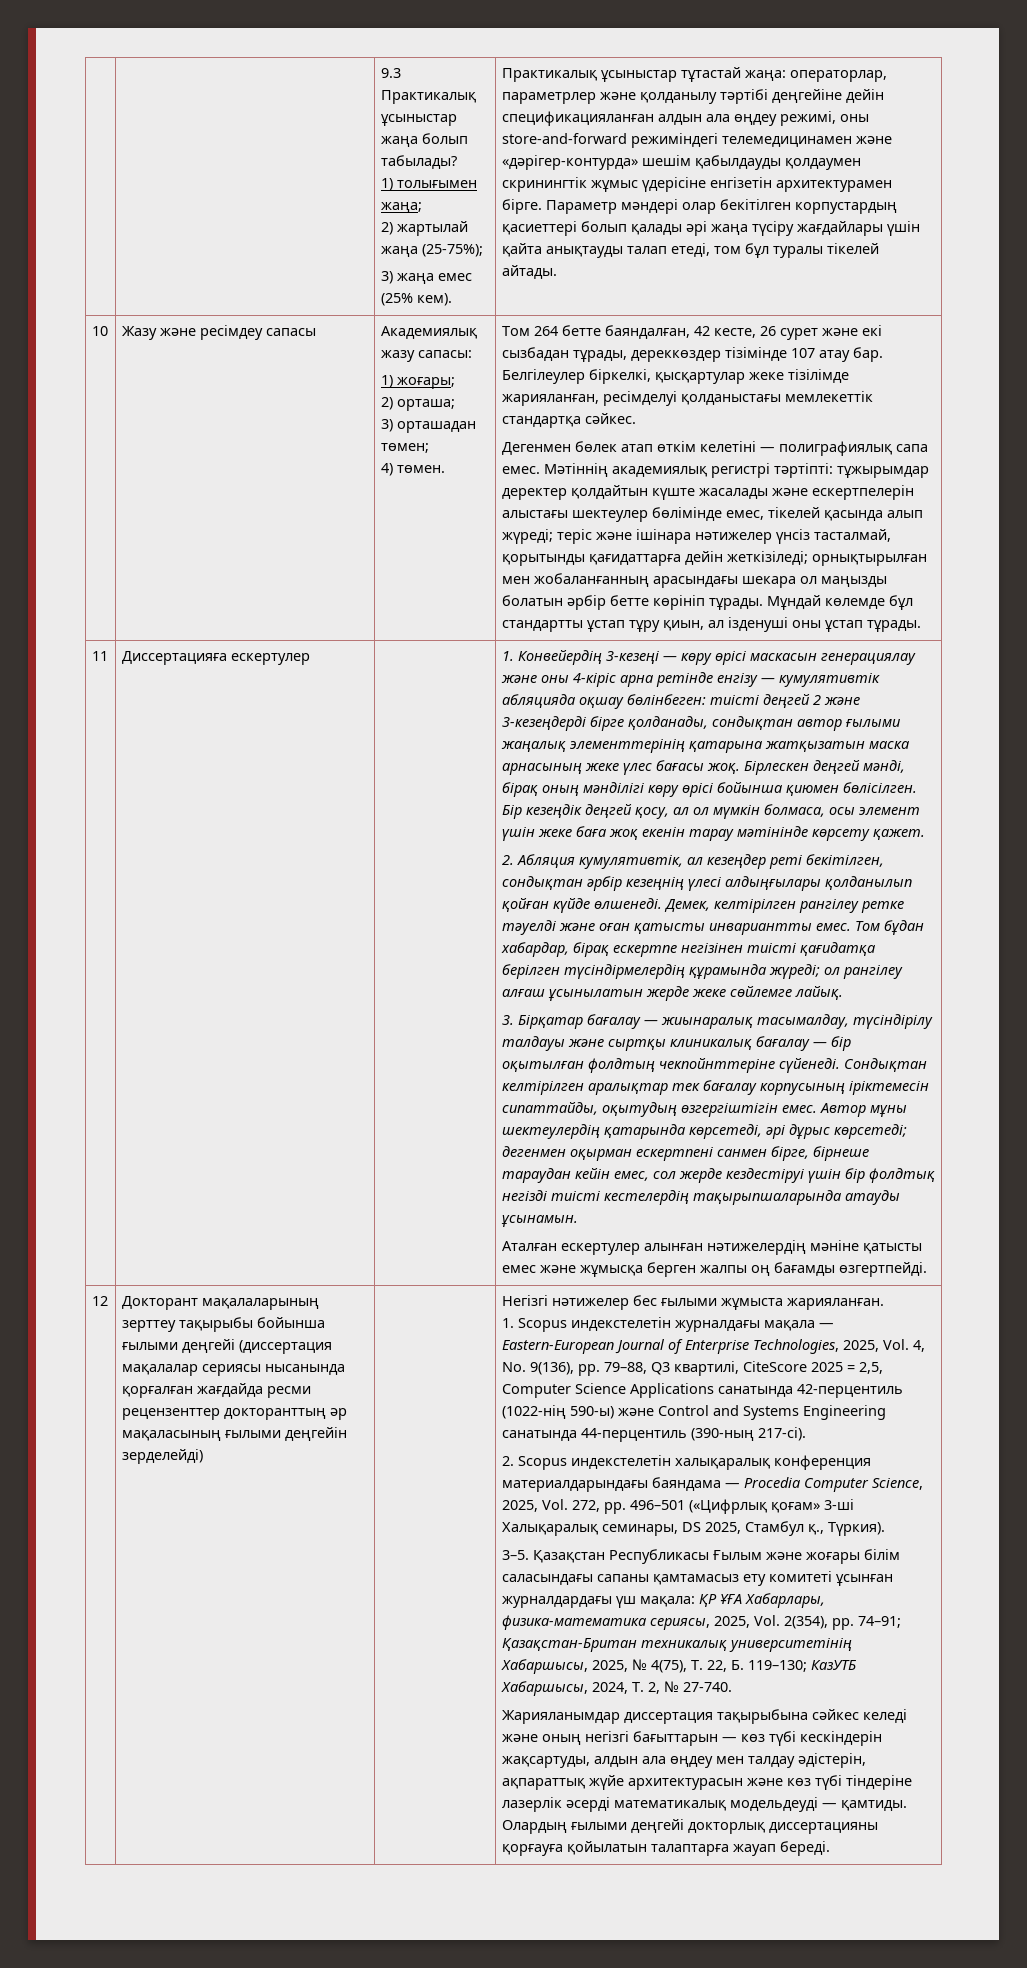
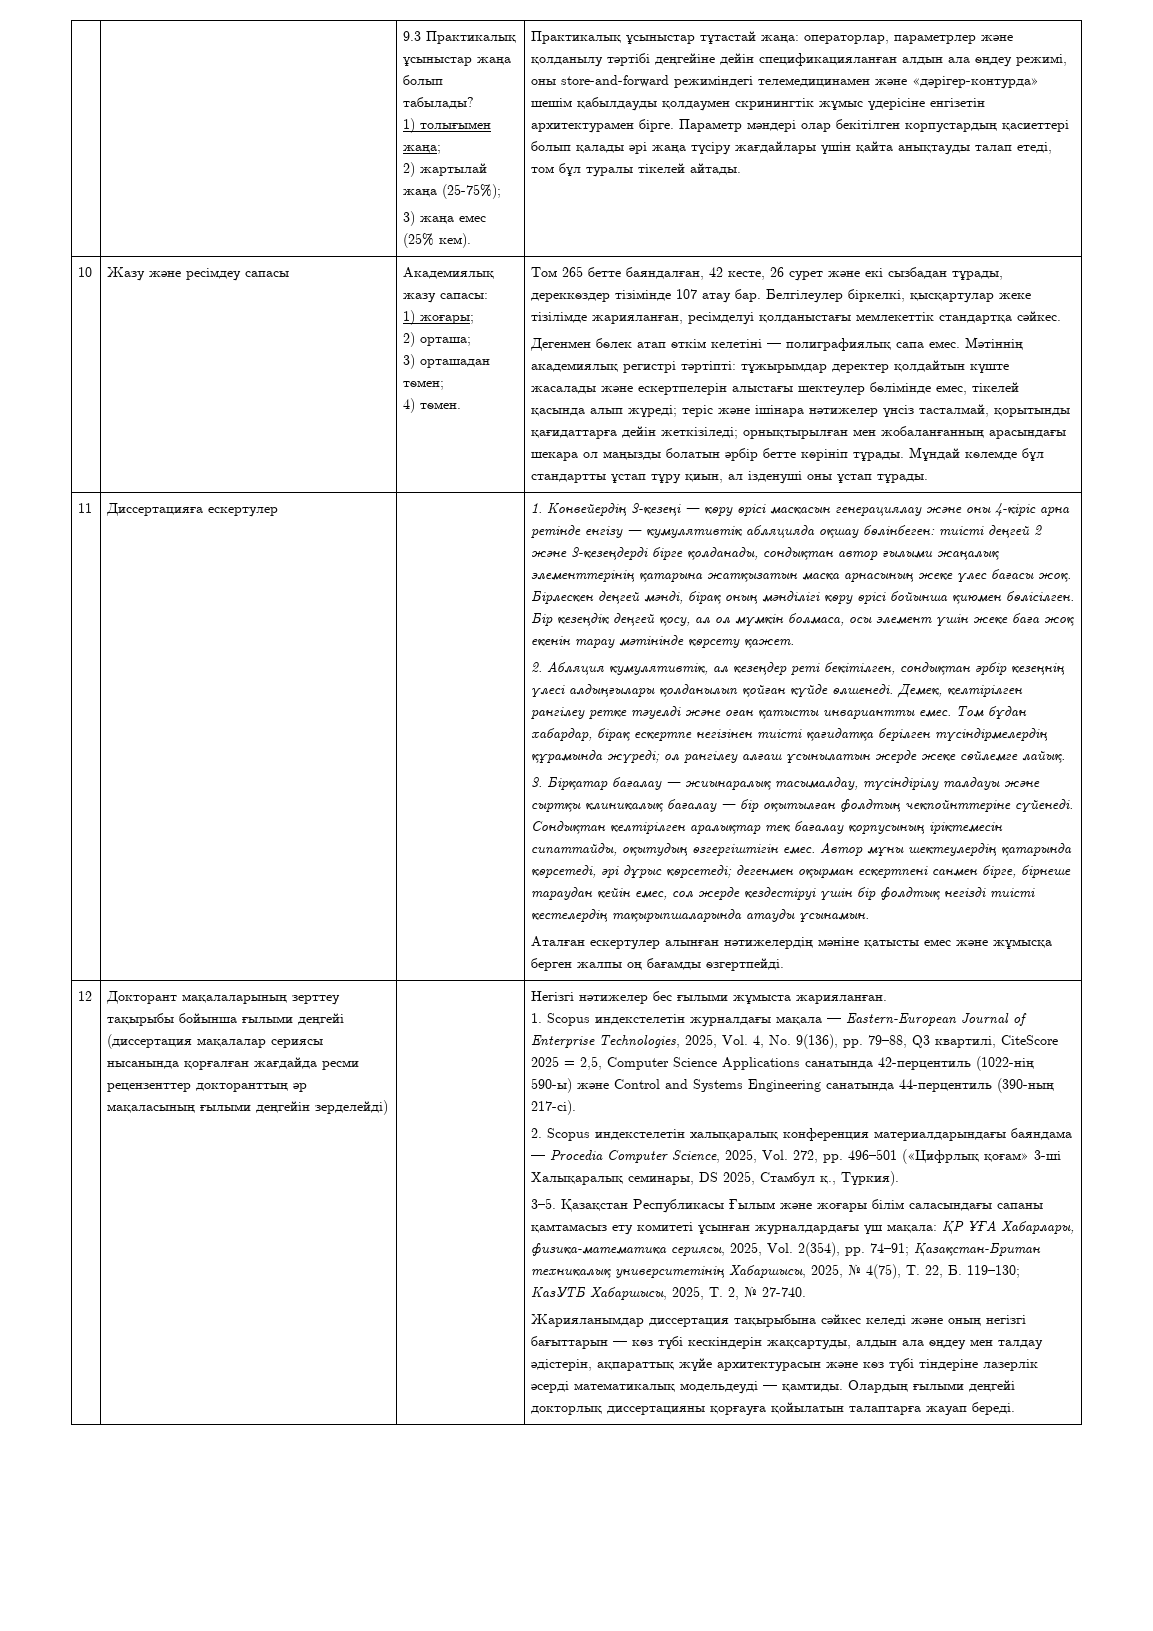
- Том 264 бетте баяндалған, 42 кесте, 26 сурет және екі сызбадан тұрады, дереккөздер тізімінде 107 атау бар.
+ Том 265 бетте баяндалған, 42 кесте, 26 сурет және екі сызбадан тұрады, дереккөздер тізімінде 107 атау бар.
- Қазақстан Республикасы Ғылым және жоғары білім саласындағы сапаны қамтамасыз ету комитеті ұсынған журналдардағы үш мақала: ҚР ҰҒА Хабарлары, физика-математика сериясы, 2025, Vol. 2(354), pp. 74–91; Қазақстан-Британ техникалық университетінің Хабаршысы, 2025, № 4(75), Т. 22, Б. 119–130; КазУТБ Хабаршысы, 2024, Т. 2, № 27-740.
+ Қазақстан Республикасы Ғылым және жоғары білім саласындағы сапаны қамтамасыз ету комитеті ұсынған журналдардағы үш мақала: ҚР ҰҒА Хабарлары, физика-математика сериясы, 2025, Vol. 2(354), pp. 74–91; Қазақстан-Британ техникалық университетінің Хабаршысы, 2025, № 4(75), Т. 22, Б. 119–130; КазУТБ Хабаршысы, 2025, Т. 2, № 27-740.

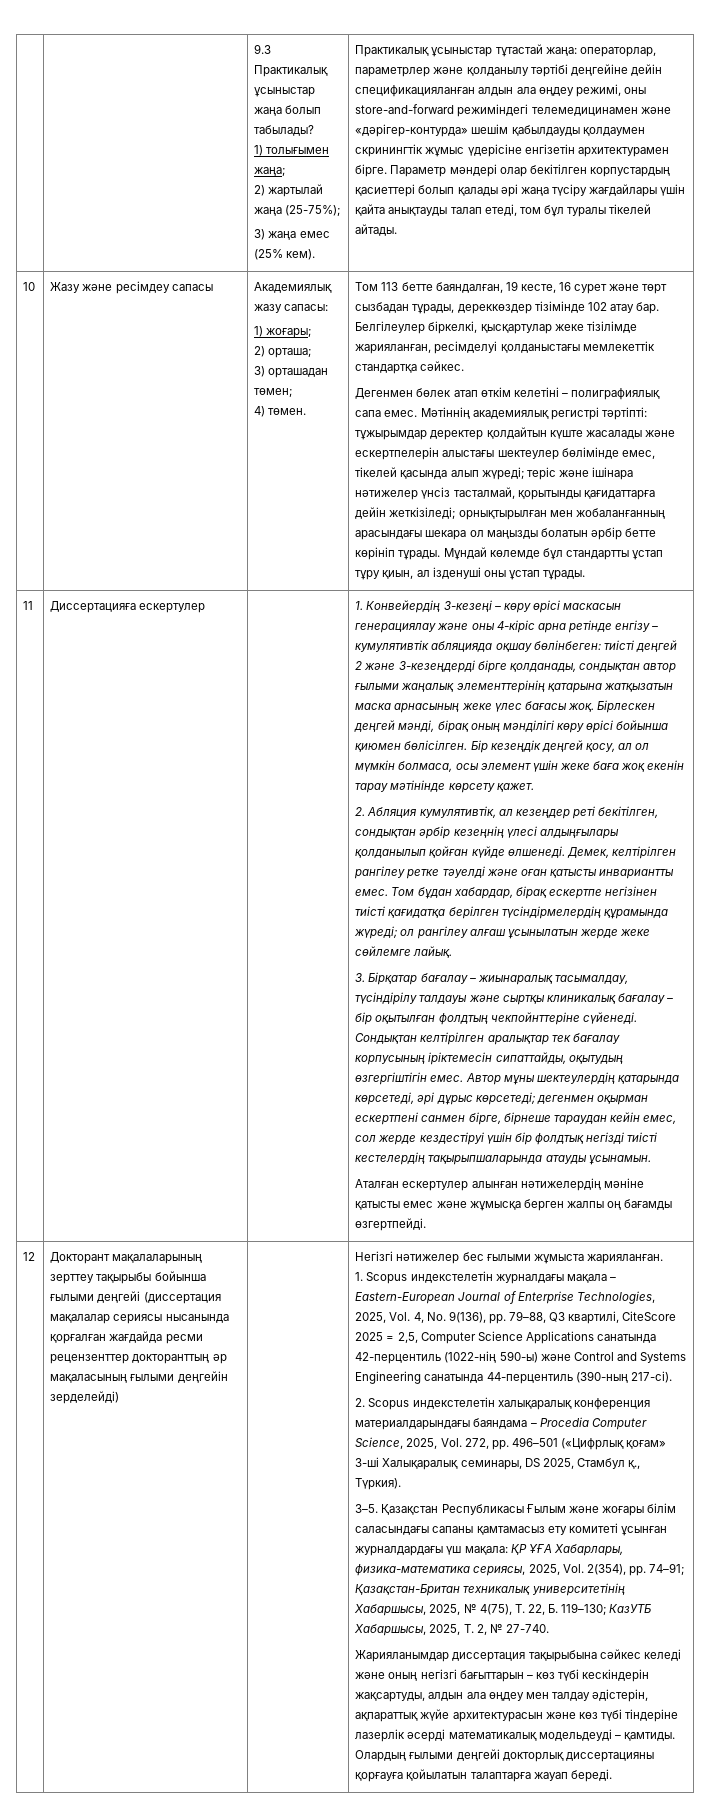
- Том 265 бетте баяндалған, 42 кесте, 26 сурет және екі сызбадан тұрады, дереккөздер тізімінде 107 атау бар.
+ Том 113 бетте баяндалған, 19 кесте, 16 сурет және төрт сызбадан тұрады, дереккөздер тізімінде 102 атау бар.
- Дегенмен бөлек атап өткім келетіні — полиграфиялық сапа емес.
+ Дегенмен бөлек атап өткім келетіні – полиграфиялық сапа емес.
- 1. Конвейердің 3-кезеңі — көру өрісі маскасын генерациялау және оны 4-кіріс арна ретінде енгізу — кумулятивтік абляцияда оқшау бөлінбеген: тиісті деңгей 2 және 3-кезеңдерді бірге қолданады, сондықтан автор ғылыми жаңалық элементтерінің қатарына жатқызатын маска арнасының жеке үлес бағасы жоқ.
+ 1. Конвейердің 3-кезеңі – көру өрісі маскасын генерациялау және оны 4-кіріс арна ретінде енгізу – кумулятивтік абляцияда оқшау бөлінбеген: тиісті деңгей 2 және 3-кезеңдерді бірге қолданады, сондықтан автор ғылыми жаңалық элементтерінің қатарына жатқызатын маска арнасының жеке үлес бағасы жоқ.
- 3. Бірқатар бағалау — жиынаралық тасымалдау, түсіндірілу талдауы және сыртқы клиникалық бағалау — бір оқытылған фолдтың чекпойнттеріне сүйенеді.
+ 3. Бірқатар бағалау – жиынаралық тасымалдау, түсіндірілу талдауы және сыртқы клиникалық бағалау – бір оқытылған фолдтың чекпойнттеріне сүйенеді.
- 1. Scopus индекстелетін журналдағы мақала — Eastern-European Journal of Enterprise Technologies, 2025, Vol. 4, No. 9(136), pp. 79–88, Q3 квартилі, CiteScore 2025 = 2,5, Computer Science Applications санатында 42-перцентиль (1022-нің 590-ы) және Control and Systems Engineering санатында 44-перцентиль (390-ның 217-сі).
+ 1. Scopus индекстелетін журналдағы мақала – Eastern-European Journal of Enterprise Technologies, 2025, Vol. 4, No. 9(136), pp. 79–88, Q3 квартилі, CiteScore 2025 = 2,5, Computer Science Applications санатында 42-перцентиль (1022-нің 590-ы) және Control and Systems Engineering санатында 44-перцентиль (390-ның 217-сі).
- 2. Scopus индекстелетін халықаралық конференция материалдарындағы баяндама — Procedia Computer Science, 2025, Vol. 272, pp. 496–501 («Цифрлық қоғам» 3-ші Халықаралық семинары, DS 2025, Стамбул қ., Түркия).
+ 2. Scopus индекстелетін халықаралық конференция материалдарындағы баяндама – Procedia Computer Science, 2025, Vol. 272, pp. 496–501 («Цифрлық қоғам» 3-ші Халықаралық семинары, DS 2025, Стамбул қ., Түркия).
- Жарияланымдар диссертация тақырыбына сәйкес келеді және оның негізгі бағыттарын — көз түбі кескіндерін жақсартуды, алдын ала өңдеу мен талдау әдістерін, ақпараттық жүйе архитектурасын және көз түбі тіндеріне лазерлік әсерді математикалық модельдеуді — қамтиды.
+ Жарияланымдар диссертация тақырыбына сәйкес келеді және оның негізгі бағыттарын – көз түбі кескіндерін жақсартуды, алдын ала өңдеу мен талдау әдістерін, ақпараттық жүйе архитектурасын және көз түбі тіндеріне лазерлік әсерді математикалық модельдеуді – қамтиды.

